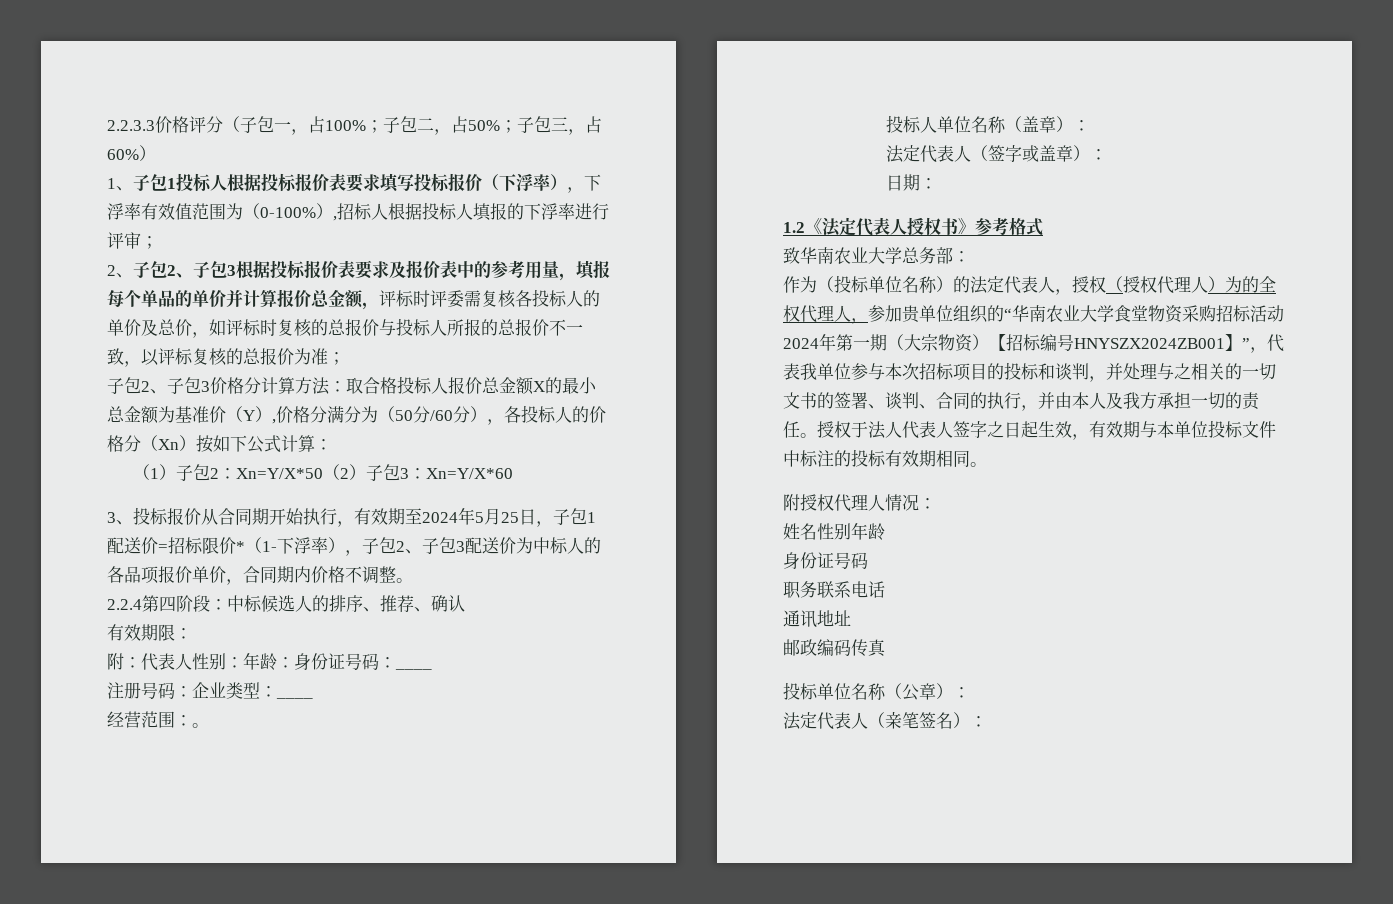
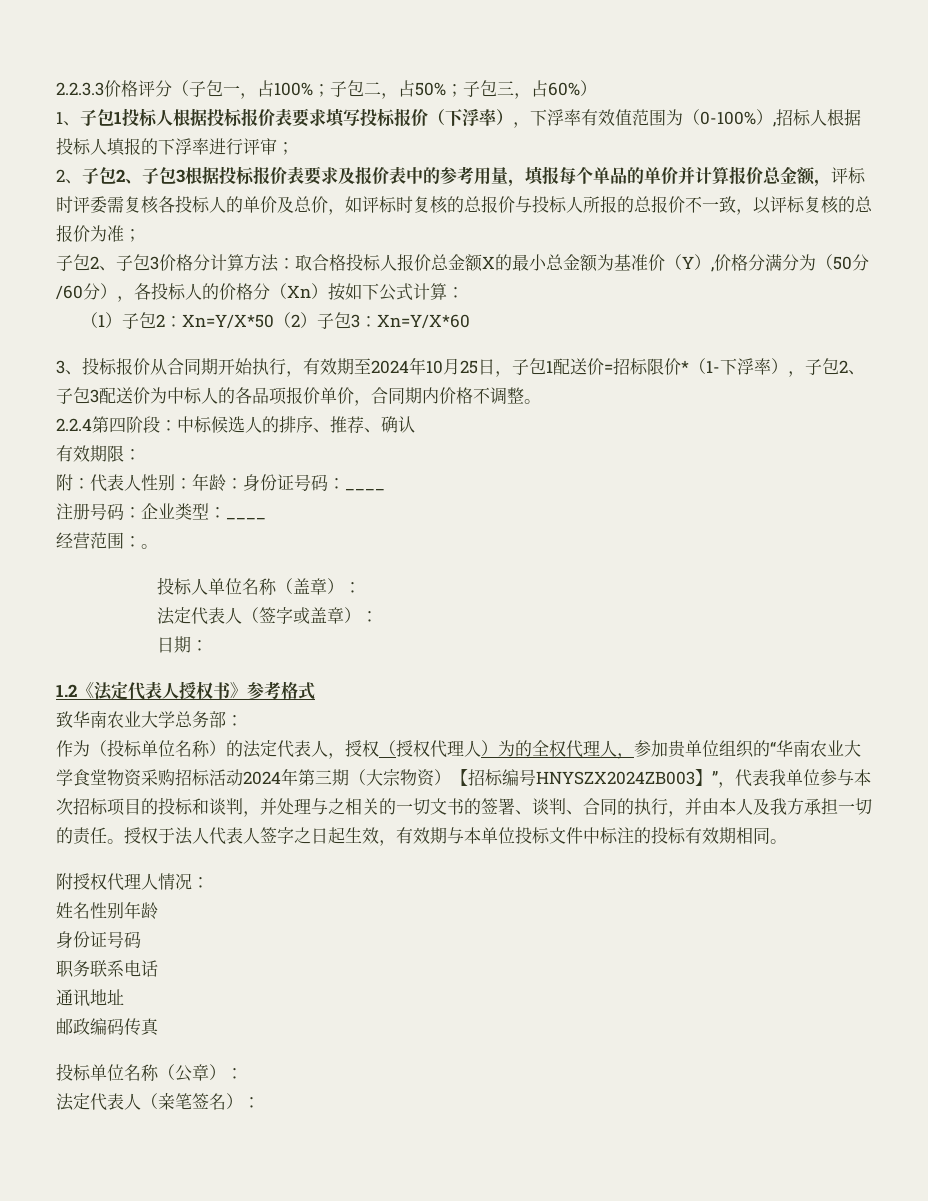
- 3、投标报价从合同期开始执行，有效期至2024年5月25日，子包1配送价=招标限价*（1-下浮率），子包2、子包3配送价为中标人的各品项报价单价，合同期内价格不调整。
+ 3、投标报价从合同期开始执行，有效期至2024年10月25日，子包1配送价=招标限价*（1-下浮率），子包2、子包3配送价为中标人的各品项报价单价，合同期内价格不调整。
- 作为（投标单位名称）的法定代表人，授权（授权代理人）为的全权代理人，参加贵单位组织的“华南农业大学食堂物资采购招标活动2024年第一期（大宗物资）【招标编号HNYSZX2024ZB001】”，代表我单位参与本次招标项目的投标和谈判，并处理与之相关的一切文书的签署、谈判、合同的执行，并由本人及我方承担一切的责任。
+ 作为（投标单位名称）的法定代表人，授权（授权代理人）为的全权代理人，参加贵单位组织的“华南农业大学食堂物资采购招标活动2024年第三期（大宗物资）【招标编号HNYSZX2024ZB003】”，代表我单位参与本次招标项目的投标和谈判，并处理与之相关的一切文书的签署、谈判、合同的执行，并由本人及我方承担一切的责任。

